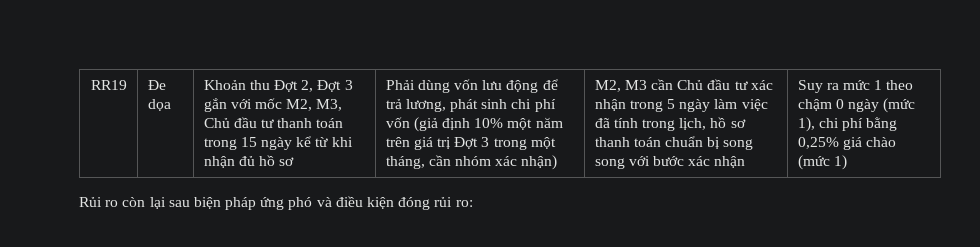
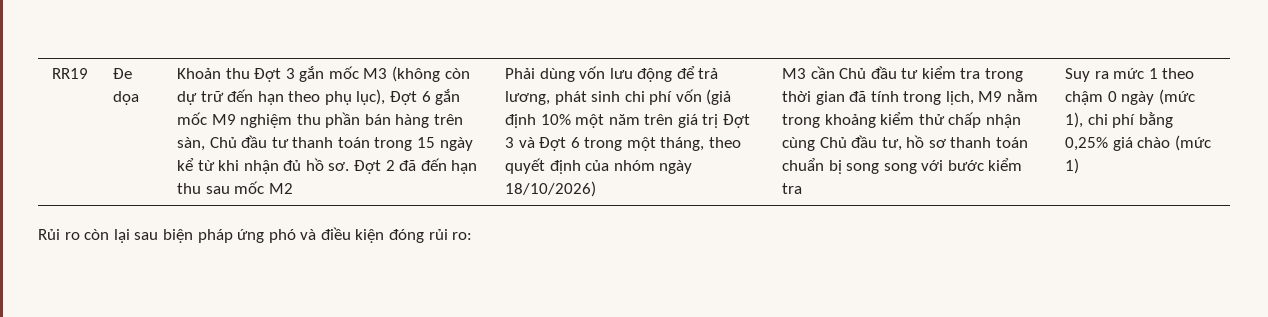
- Khoản thu Đợt 2, Đợt 3 gắn với mốc M2, M3, Chủ đầu tư thanh toán trong 15 ngày kể từ khi nhận đủ hồ sơ
+ Khoản thu Đợt 3 gắn mốc M3 (không còn dự trữ đến hạn theo phụ lục), Đợt 6 gắn mốc M9 nghiệm thu phần bán hàng trên sàn, Chủ đầu tư thanh toán trong 15 ngày kể từ khi nhận đủ hồ sơ. Đợt 2 đã đến hạn thu sau mốc M2
- Phải dùng vốn lưu động để trả lương, phát sinh chi phí vốn (giả định 10% một năm trên giá trị Đợt 3 trong một tháng, cần nhóm xác nhận) | M2, M3 cần Chủ đầu tư xác nhận trong 5 ngày làm việc đã tính trong lịch, hồ sơ thanh toán chuẩn bị song song với bước xác nhận
+ Phải dùng vốn lưu động để trả lương, phát sinh chi phí vốn (giả định 10% một năm trên giá trị Đợt 3 và Đợt 6 trong một tháng, theo quyết định của nhóm ngày 18/10/2026) | M3 cần Chủ đầu tư kiểm tra trong thời gian đã tính trong lịch, M9 nằm trong khoảng kiểm thử chấp nhận cùng Chủ đầu tư, hồ sơ thanh toán chuẩn bị song song với bước kiểm tra

